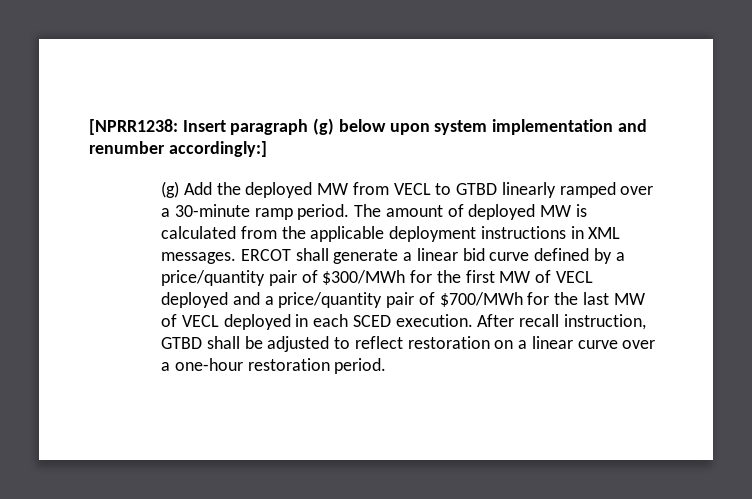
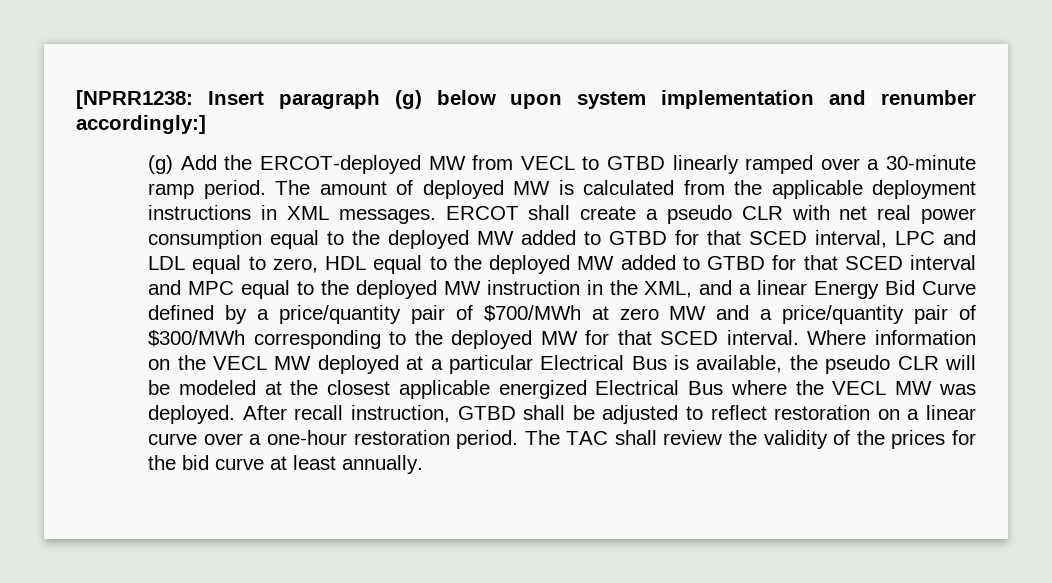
- (g) Add the deployed MW from VECL to GTBD linearly ramped over a 30-minute ramp period.
+ (g) Add the ERCOT-deployed MW from VECL to GTBD linearly ramped over a 30-minute ramp period.
- ERCOT shall generate a linear bid curve defined by a price/quantity pair of $300/MWh for the first MW of VECL deployed and a price/quantity pair of $700/MWh for the last MW of VECL deployed in each SCED execution.
+ ERCOT shall create a pseudo CLR with net real power consumption equal to the deployed MW added to GTBD for that SCED interval, LPC and LDL equal to zero, HDL equal to the deployed MW added to GTBD for that SCED interval and MPC equal to the deployed MW instruction in the XML, and a linear Energy Bid Curve defined by a price/quantity pair of $700/MWh at zero MW and a price/quantity pair of $300/MWh corresponding to the deployed MW for that SCED interval. Where information on the VECL MW deployed at a particular Electrical Bus is available, the pseudo CLR will be modeled at the closest applicable energized Electrical Bus where the VECL MW was deployed.
+ The TAC shall review the validity of the prices for the bid curve at least annually.

